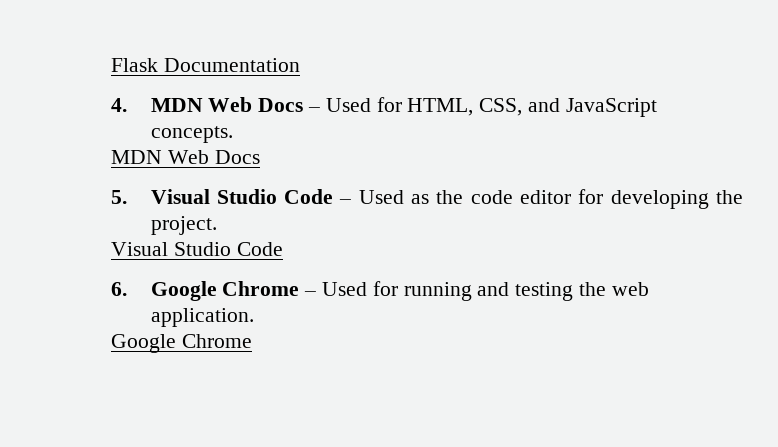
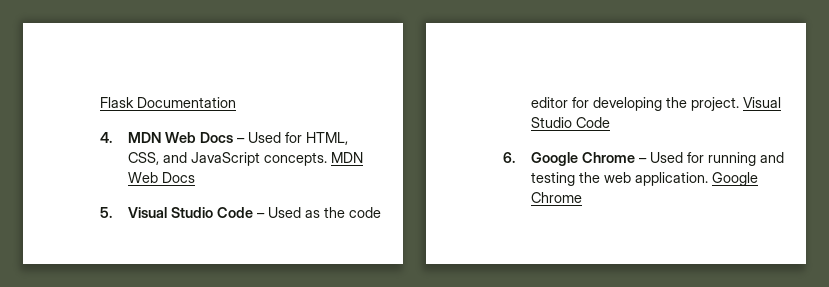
- 4. MDN Web Docs – Used for HTML, CSS, and JavaScript concepts.
- MDN Web Docs
+ 4. MDN Web Docs – Used for HTML, CSS, and JavaScript concepts. MDN Web Docs
- 5. Visual Studio Code – Used as the code editor for developing the project.
- Visual Studio Code
+ 5. Visual Studio Code – Used as the code editor for developing the project. Visual Studio Code
- 6. Google Chrome – Used for running and testing the web application.
- Google Chrome
+ 6. Google Chrome – Used for running and testing the web application. Google Chrome

